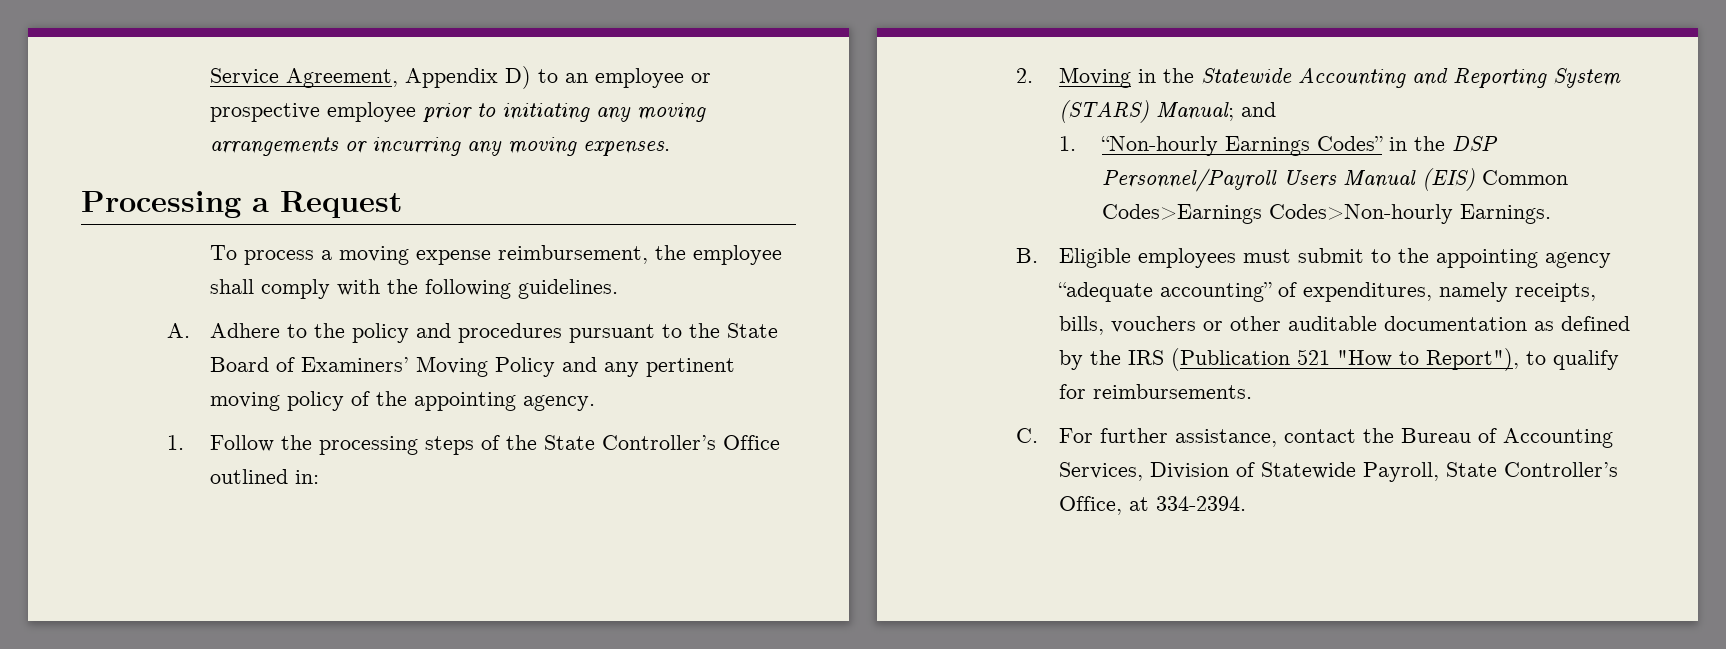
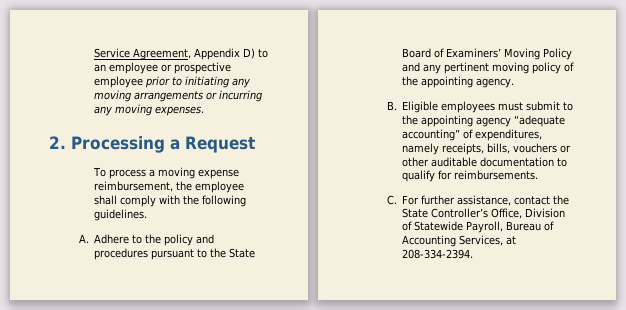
- Processing a Request
+ 2. Processing a Request
- 1. Follow the processing steps of the State Controller’s Office outlined in:
- 2. Moving in the Statewide Accounting and Reporting System (STARS) Manual; and
- 1. “Non-hourly Earnings Codes” in the DSP Personnel/Payroll Users Manual (EIS) Common Codes>Earnings Codes>Non-hourly Earnings.
- B. Eligible employees must submit to the appointing agency “adequate accounting” of expenditures, namely receipts, bills, vouchers or other auditable documentation as defined by the IRS (Publication 521 "How to Report"), to qualify for reimbursements.
+ B. Eligible employees must submit to the appointing agency “adequate accounting” of expenditures, namely receipts, bills, vouchers or other auditable documentation to qualify for reimbursements.
- C. For further assistance, contact the Bureau of Accounting Services, Division of Statewide Payroll, State Controller’s Office, at 334-2394.
+ C. For further assistance, contact the State Controller’s Office, Division of Statewide Payroll, Bureau of Accounting Services, at 208-334-2394.

